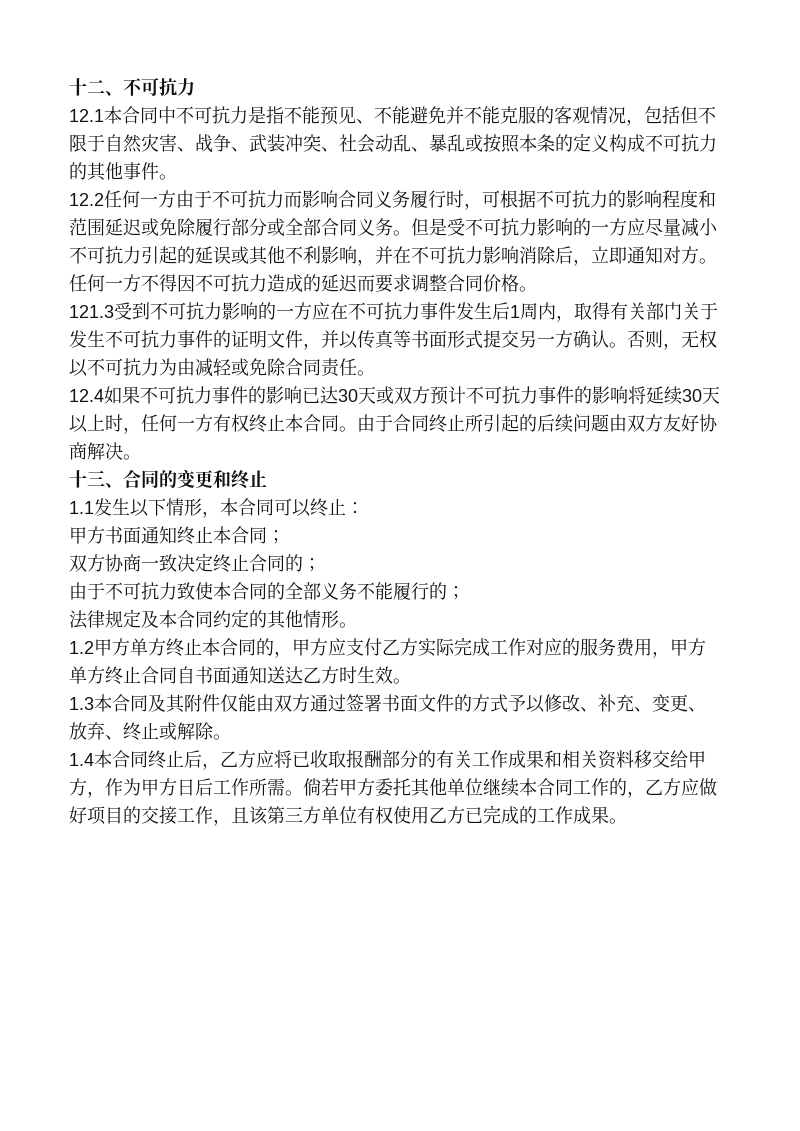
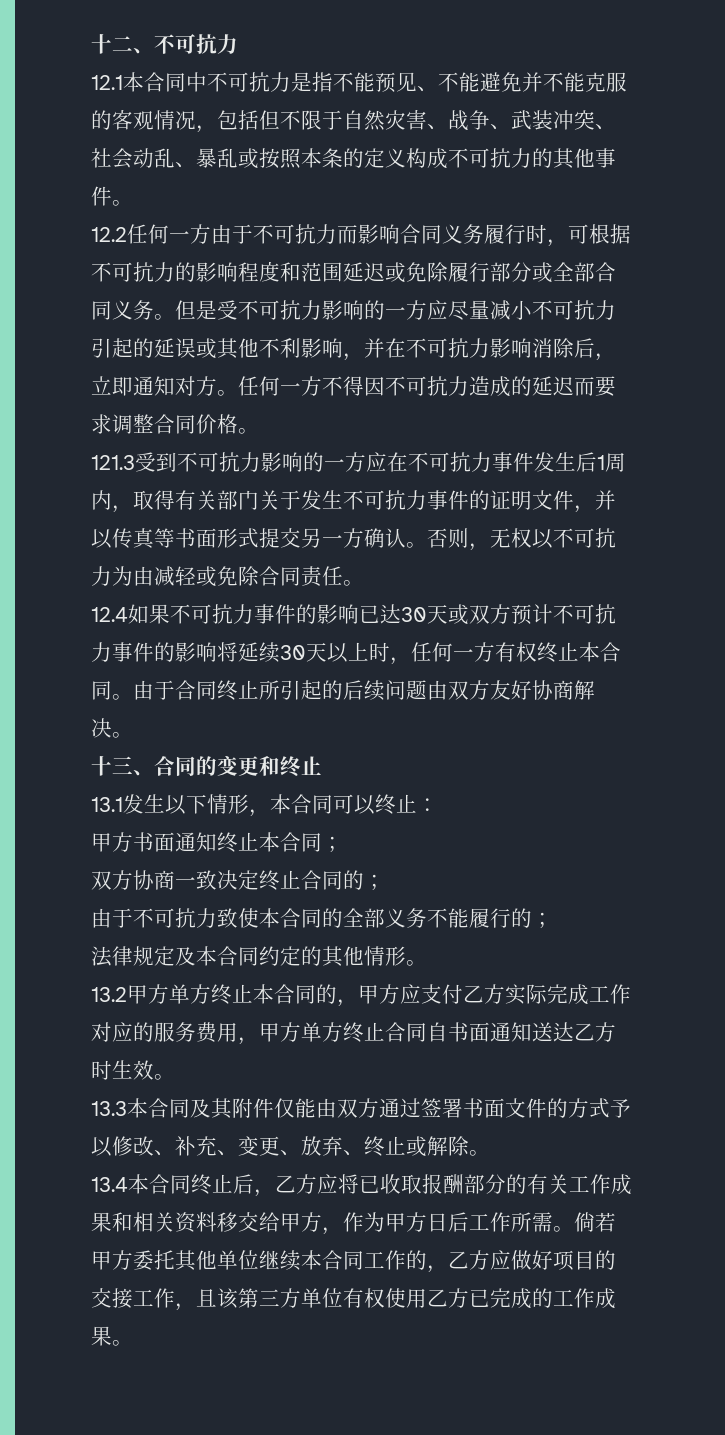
- 1.1发生以下情形，本合同可以终止：
+ 13.1发生以下情形，本合同可以终止：
- 1.2甲方单方终止本合同的，甲方应支付乙方实际完成工作对应的服务费用，甲方单方终止合同自书面通知送达乙方时生效。
+ 13.2甲方单方终止本合同的，甲方应支付乙方实际完成工作对应的服务费用，甲方单方终止合同自书面通知送达乙方时生效。
- 1.3本合同及其附件仅能由双方通过签署书面文件的方式予以修改、补充、变更、放弃、终止或解除。
+ 13.3本合同及其附件仅能由双方通过签署书面文件的方式予以修改、补充、变更、放弃、终止或解除。
- 1.4本合同终止后，乙方应将已收取报酬部分的有关工作成果和相关资料移交给甲方，作为甲方日后工作所需。
+ 13.4本合同终止后，乙方应将已收取报酬部分的有关工作成果和相关资料移交给甲方，作为甲方日后工作所需。

